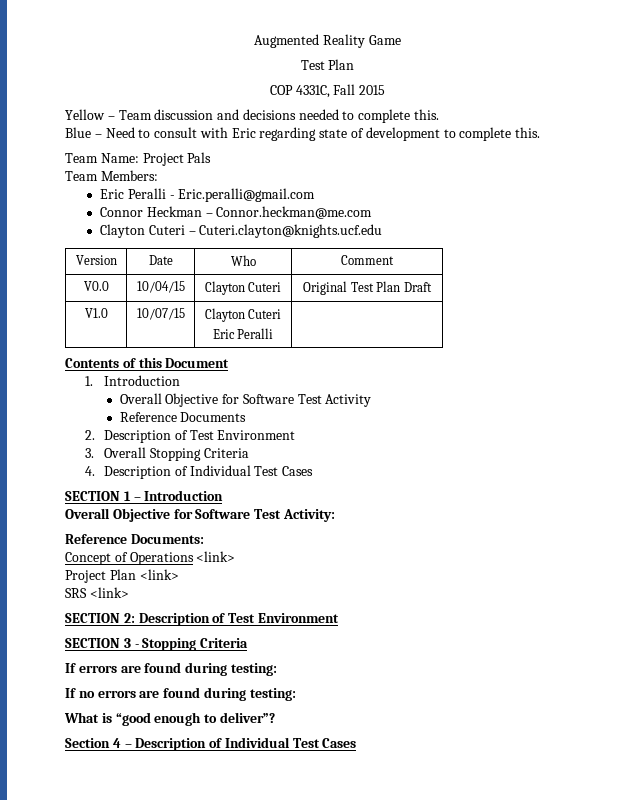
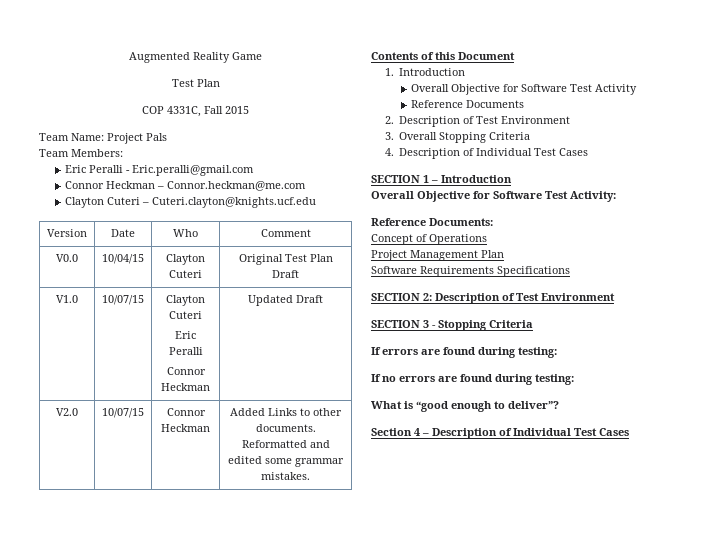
- Yellow – Team discussion and decisions needed to complete this.
- Blue – Need to consult with Eric regarding state of development to complete this.
  V1.0 | 10/07/15 | Clayton Cuteri
- Eric Peralli |
+ Eric Peralli
+ Connor Heckman | Updated Draft
+ V2.0 | 10/07/15 | Connor Heckman | Added Links to other documents. Reformatted and edited some grammar mistakes.
- Concept of Operations <link>
- Project Plan <link>
- SRS <link>
+ Concept of Operations
+ Project Management Plan
+ Software Requirements Specifications

